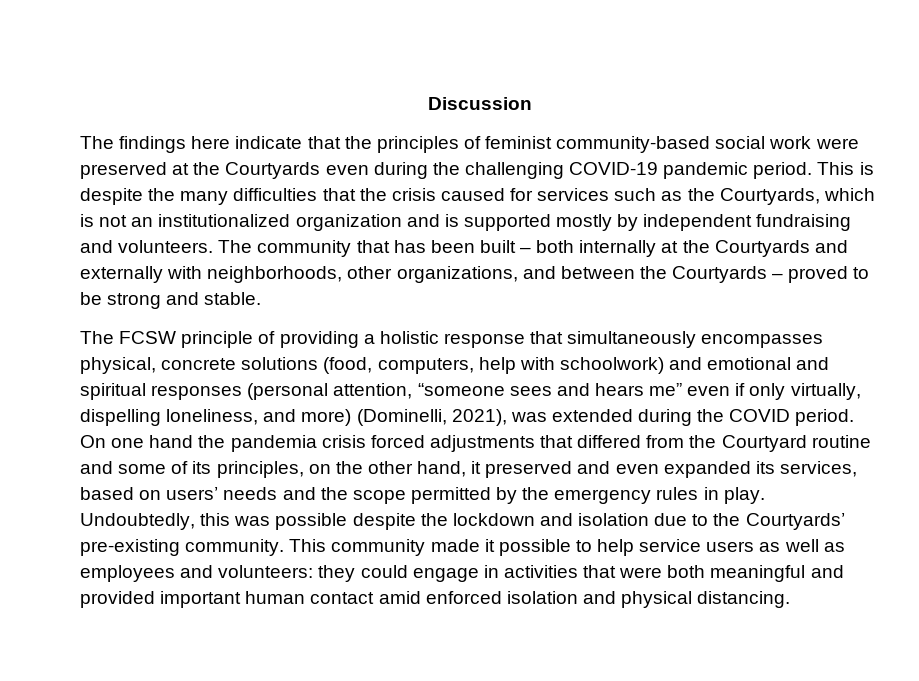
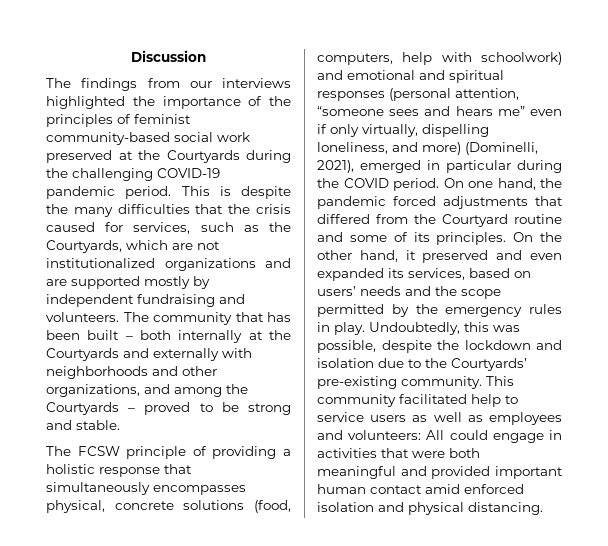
- The findings here indicate that the principles of feminist community-based social work were preserved at the Courtyards even during the challenging COVID-19 pandemic period.
+ The findings from our interviews highlighted the importance of the principles of feminist community-based social work preserved at the Courtyards during the challenging COVID-19 pandemic period.
- This is despite the many difficulties that the crisis caused for services such as the Courtyards, which is not an institutionalized organization and is supported mostly by independent fundraising and volunteers.
+ This is despite the many difficulties that the crisis caused for services, such as the Courtyards, which are not institutionalized organizations and are supported mostly by independent fundraising and volunteers.
- The community that has been built – both internally at the Courtyards and externally with neighborhoods, other organizations, and between the Courtyards – proved to be strong and stable.
+ The community that has been built – both internally at the Courtyards and externally with neighborhoods and other organizations, and among the Courtyards – proved to be strong and stable.
- The FCSW principle of providing a holistic response that simultaneously encompasses physical, concrete solutions (food, computers, help with schoolwork) and emotional and spiritual responses (personal attention, “someone sees and hears me” even if only virtually, dispelling loneliness, and more) (Dominelli, 2021), was extended during the COVID period.
+ The FCSW principle of providing a holistic response that simultaneously encompasses physical, concrete solutions (food, computers, help with schoolwork) and emotional and spiritual responses (personal attention, “someone sees and hears me” even if only virtually, dispelling loneliness, and more) (Dominelli, 2021), emerged in particular during the COVID period.
- On one hand the pandemia crisis forced adjustments that differed from the Courtyard routine and some of its principles, on the other hand, it preserved and even expanded its services, based on users’ needs and the scope permitted by the emergency rules in play.
+ On one hand, the pandemic forced adjustments that differed from the Courtyard routine and some of its principles. On the other hand, it preserved and even expanded its services, based on users’ needs and the scope permitted by the emergency rules in play.
- Undoubtedly, this was possible despite the lockdown and isolation due to the Courtyards’ pre-existing community.
+ Undoubtedly, this was possible, despite the lockdown and isolation due to the Courtyards’ pre-existing community.
- This community made it possible to help service users as well as employees and volunteers: they could engage in activities that were both meaningful and provided important human contact amid enforced isolation and physical distancing.
+ This community facilitated help to service users as well as employees and volunteers: All could engage in activities that were both meaningful and provided important human contact amid enforced isolation and physical distancing.

